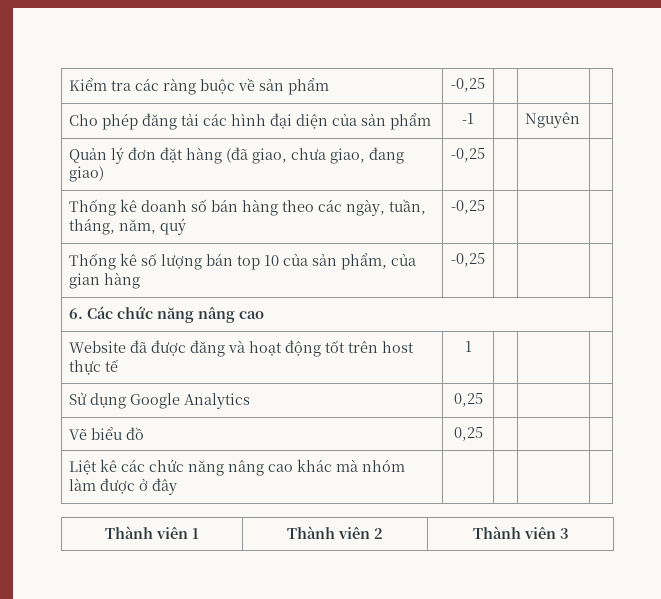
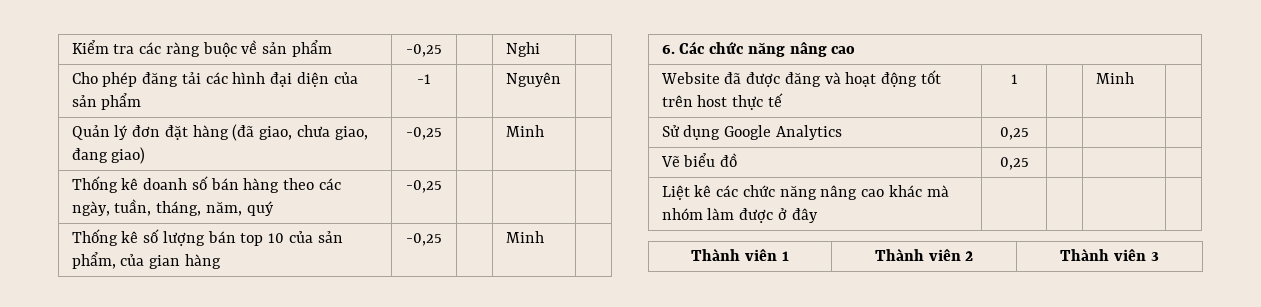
- Kiểm tra các ràng buộc về sản phẩm | -0,25 | | |
+ Kiểm tra các ràng buộc về sản phẩm | -0,25 | | Nghi |
- Quản lý đơn đặt hàng (đã giao, chưa giao, đang giao) | -0,25 | | |
+ Quản lý đơn đặt hàng (đã giao, chưa giao, đang giao) | -0,25 | | Minh |
- Thống kê số lượng bán top 10 của sản phẩm, của gian hàng | -0,25 | | |
+ Thống kê số lượng bán top 10 của sản phẩm, của gian hàng | -0,25 | | Minh |
- Website đã được đăng và hoạt động tốt trên host thực tế | 1 | | |
+ Website đã được đăng và hoạt động tốt trên host thực tế | 1 | | Minh |

